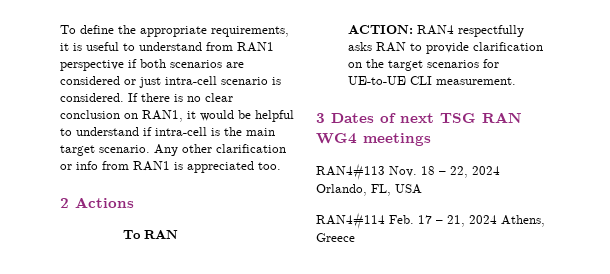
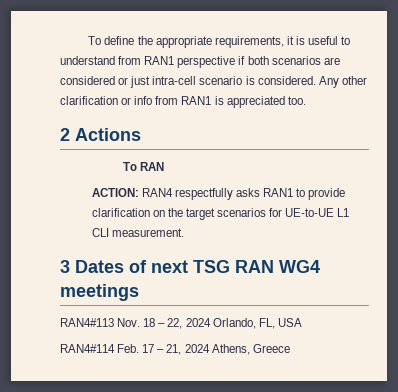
- If there is no clear conclusion on RAN1, it would be helpful to understand if intra-cell is the main target scenario.
- ACTION: RAN4 respectfully asks RAN to provide clarification on the target scenarios for UE-to-UE CLI measurement.
+ ACTION: RAN4 respectfully asks RAN1 to provide clarification on the target scenarios for UE-to-UE L1 CLI measurement.

